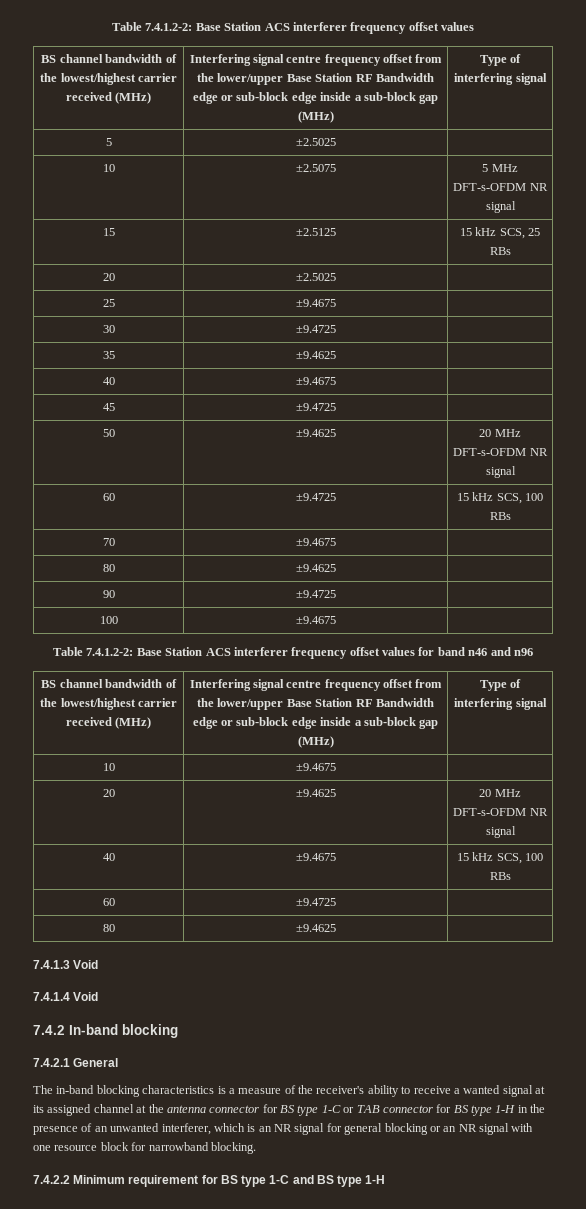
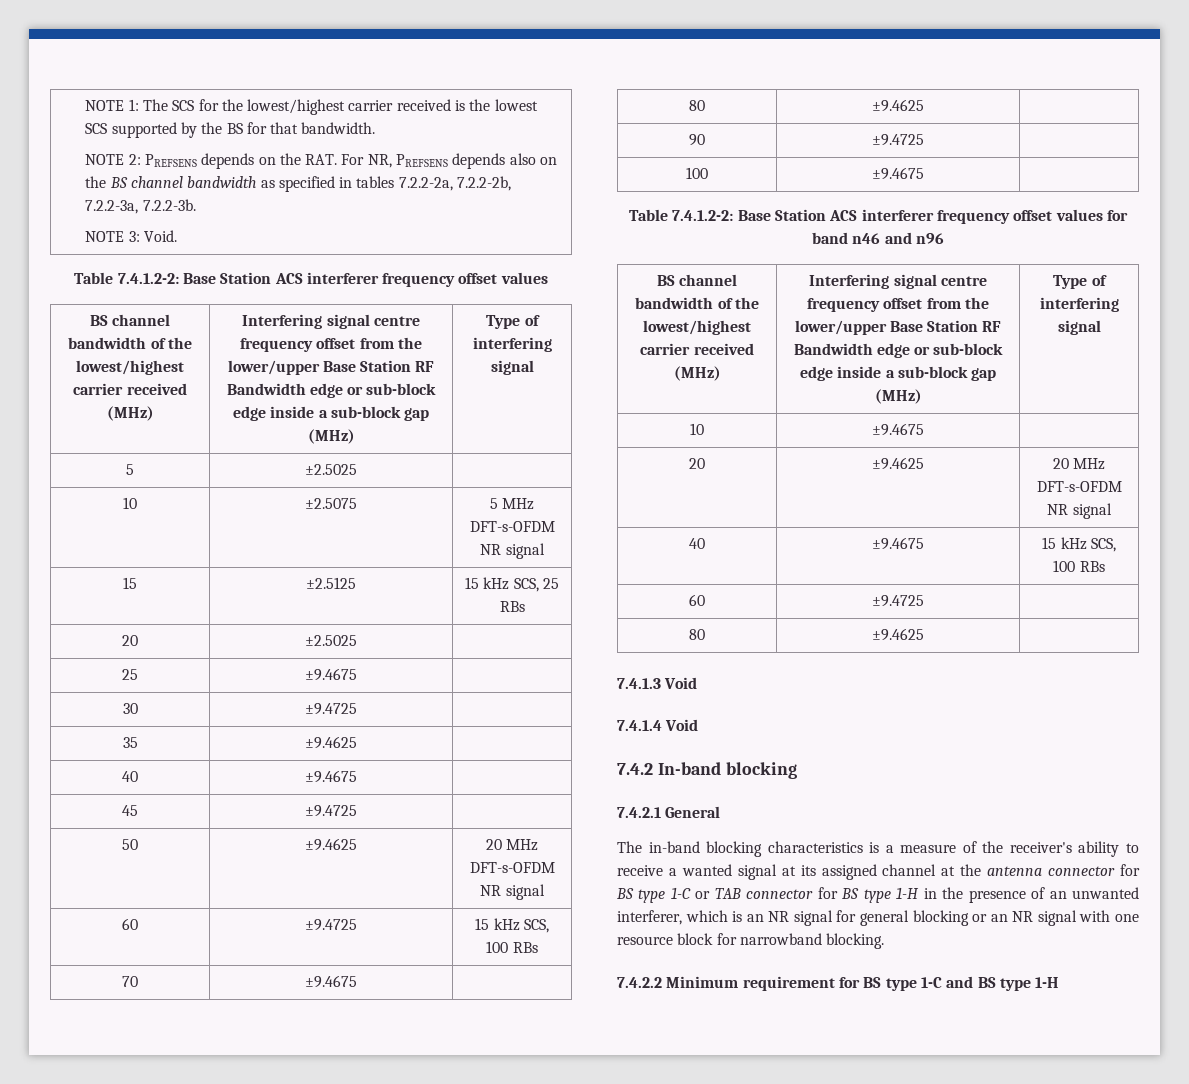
+ NOTE 1: The SCS for the lowest/highest carrier received is the lowest SCS supported by the BS for that bandwidth.
+ NOTE 2: PREFSENS depends on the RAT. For NR, PREFSENS depends also on the BS channel bandwidth as specified in tables 7.2.2-2a, 7.2.2-2b, 7.2.2-3a, 7.2.2-3b.
+ NOTE 3: Void.

